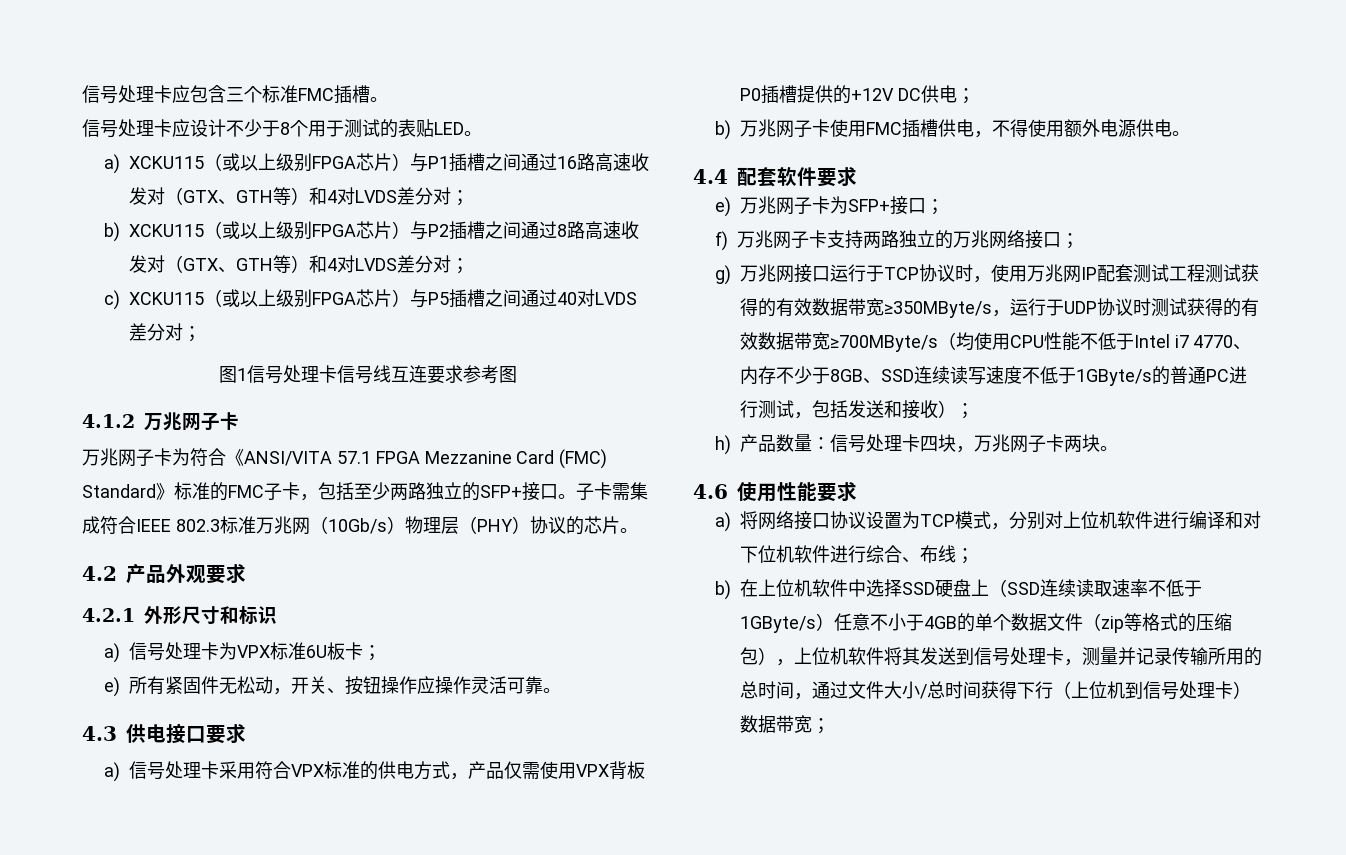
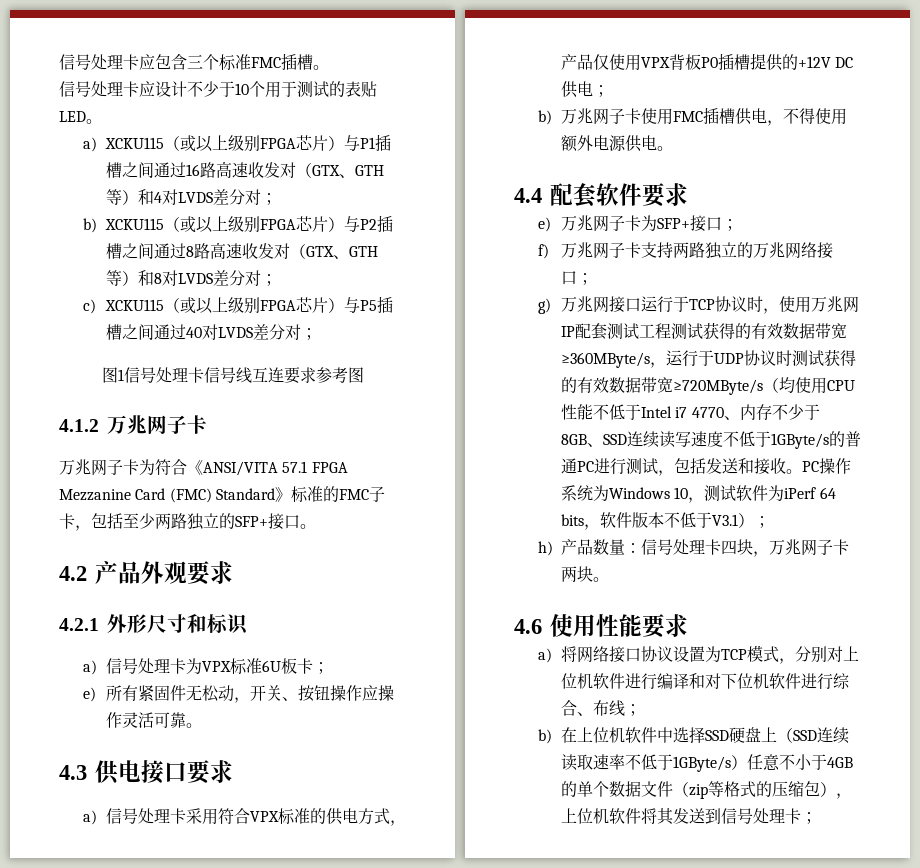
- 信号处理卡应设计不少于8个用于测试的表贴LED。
+ 信号处理卡应设计不少于10个用于测试的表贴LED。
- b) XCKU115（或以上级别FPGA芯片）与P2插槽之间通过8路高速收发对（GTX、GTH等）和4对LVDS差分对；
+ b) XCKU115（或以上级别FPGA芯片）与P2插槽之间通过8路高速收发对（GTX、GTH等）和8对LVDS差分对；
- 子卡需集成符合IEEE 802.3标准万兆网（10Gb/s）物理层（PHY）协议的芯片。
- a)信号处理卡采用符合VPX标准的供电方式，产品仅需使用VPX背板P0插槽提供的+12V DC供电；
+ a)信号处理卡采用符合VPX标准的供电方式，产品仅使用VPX背板P0插槽提供的+12V DC供电；
- g)万兆网接口运行于TCP协议时，使用万兆网IP配套测试工程测试获得的有效数据带宽≥350MByte/s，运行于UDP协议时测试获得的有效数据带宽≥700MByte/s（均使用CPU性能不低于Intel i7 4770、内存不少于8GB、SSD连续读写速度不低于1GByte/s的普通PC进行测试，包括发送和接收）；
+ g)万兆网接口运行于TCP协议时，使用万兆网IP配套测试工程测试获得的有效数据带宽≥360MByte/s，运行于UDP协议时测试获得的有效数据带宽≥720MByte/s（均使用CPU性能不低于Intel i7 4770、内存不少于8GB、SSD连续读写速度不低于1GByte/s的普通PC进行测试，包括发送和接收。PC操作系统为Windows 10，测试软件为iPerf 64 bits，软件版本不低于V3.1）；
- b)在上位机软件中选择SSD硬盘上（SSD连续读取速率不低于1GByte/s）任意不小于4GB的单个数据文件（zip等格式的压缩包），上位机软件将其发送到信号处理卡，测量并记录传输所用的总时间，通过文件大小/总时间获得下行（上位机到信号处理卡）数据带宽；
+ b)在上位机软件中选择SSD硬盘上（SSD连续读取速率不低于1GByte/s）任意不小于4GB的单个数据文件（zip等格式的压缩包），上位机软件将其发送到信号处理卡；

